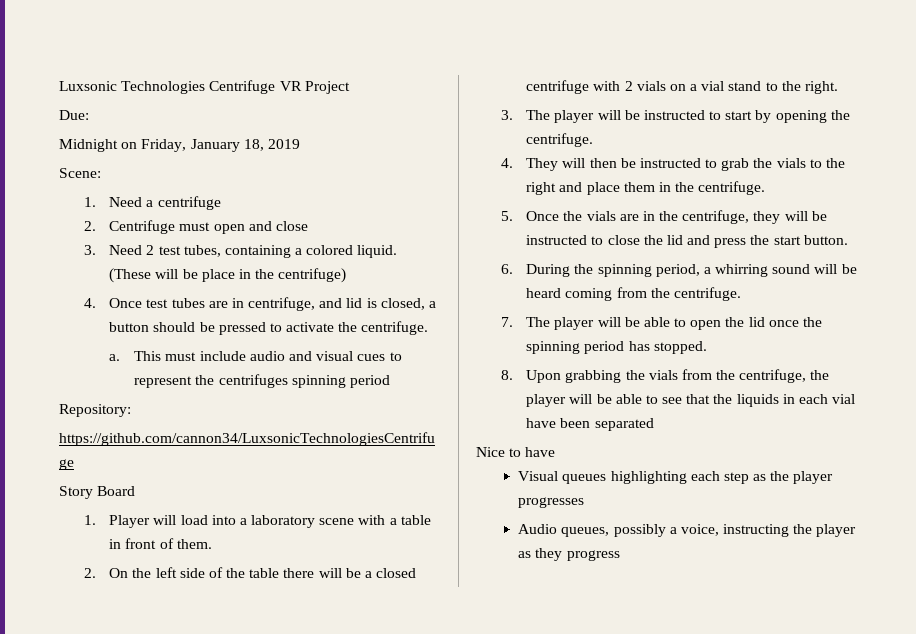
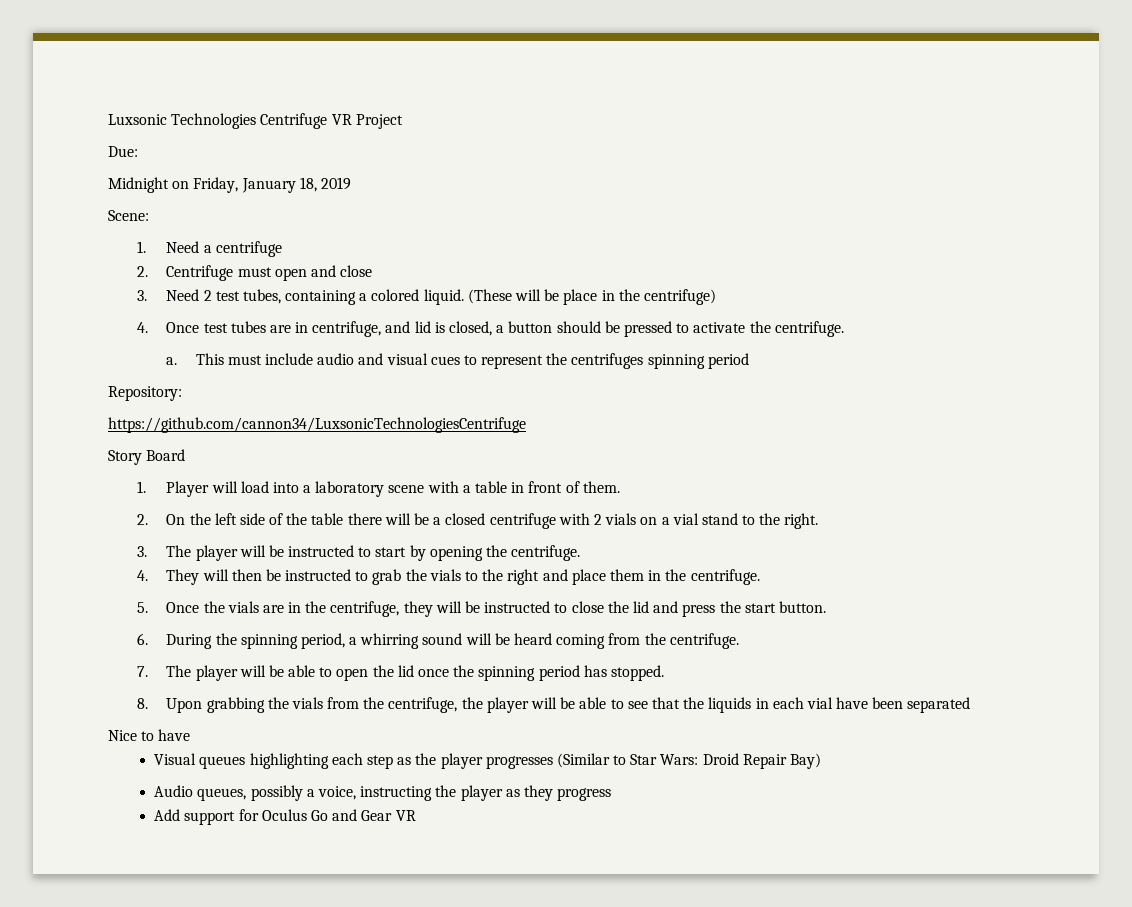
- Visual queues highlighting each step as the player progresses
+ Visual queues highlighting each step as the player progresses (Similar to Star Wars: Droid Repair Bay)
+ Add support for Oculus Go and Gear VR

